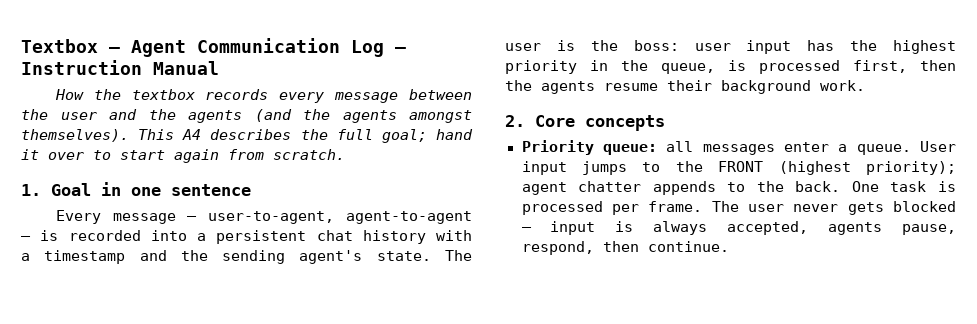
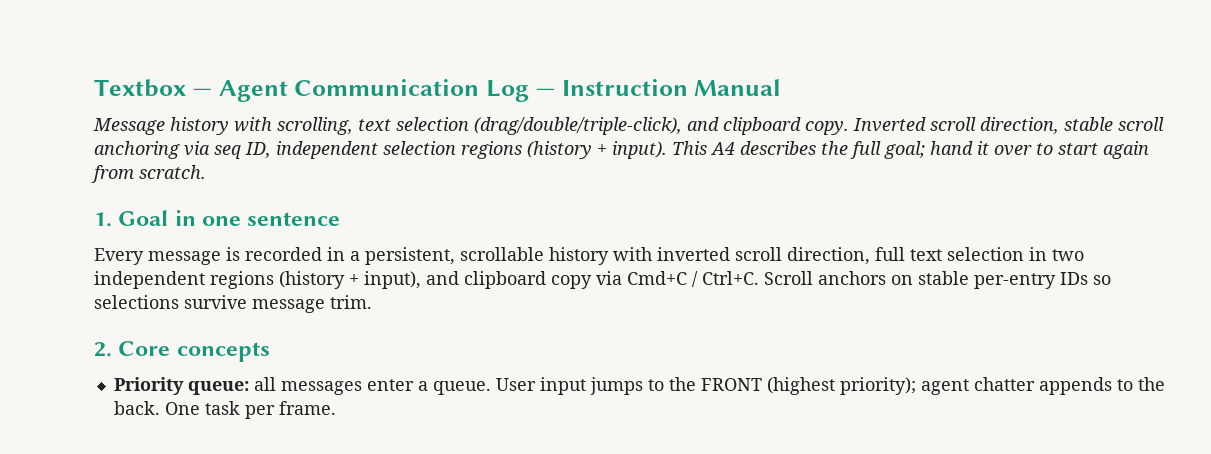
- How the textbox records every message between the user and the agents (and the agents amongst themselves).
+ Message history with scrolling, text selection (drag/double/triple-click), and clipboard copy. Inverted scroll direction, stable scroll anchoring via seq ID, independent selection regions (history + input).
- Every message — user-to-agent, agent-to-agent — is recorded into a persistent chat history with a timestamp and the sending agent's state. The user is the boss: user input has the highest priority in the queue, is processed first, then the agents resume their background work.
+ Every message is recorded in a persistent, scrollable history with inverted scroll direction, full text selection in two independent regions (history + input), and clipboard copy via Cmd+C / Ctrl+C. Scroll anchors on stable per-entry IDs so selections survive message trim.
- One task is processed per frame. The user never gets blocked — input is always accepted, agents pause, respond, then continue.
+ One task per frame.

